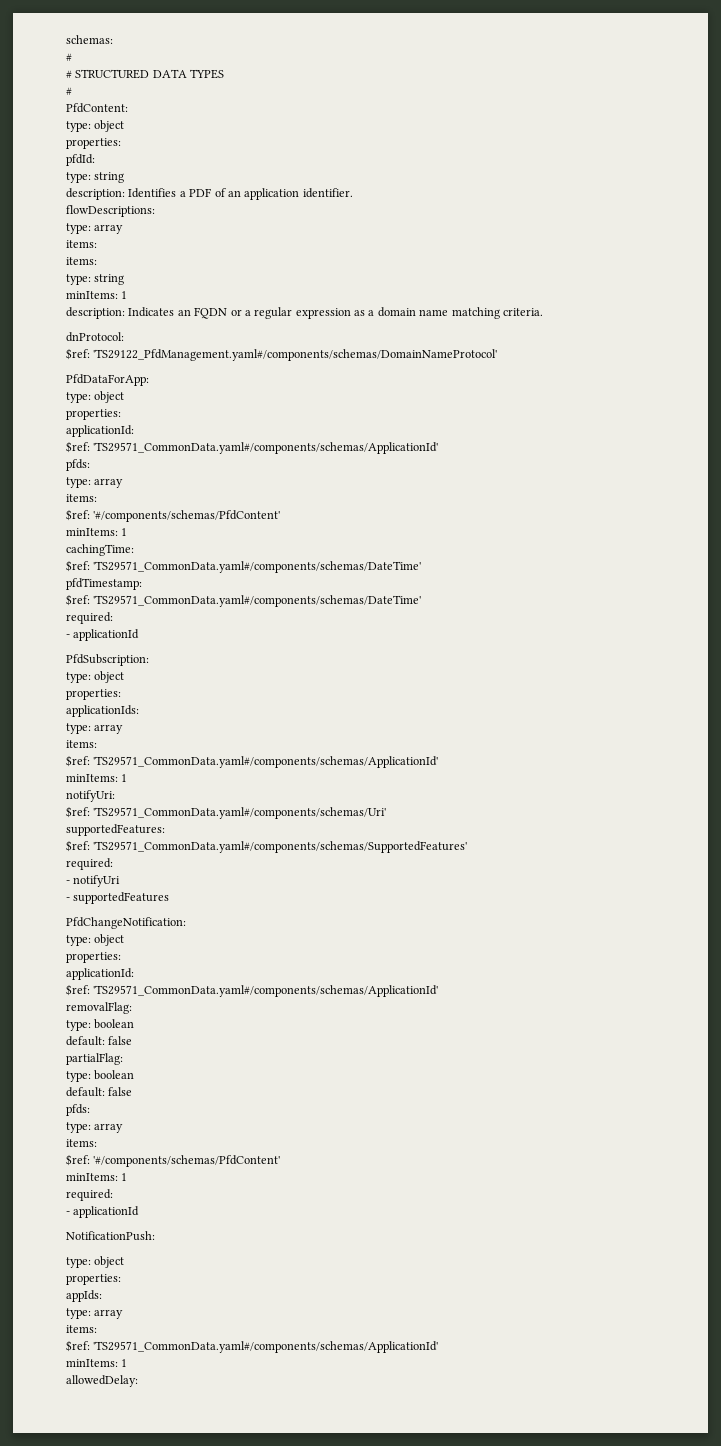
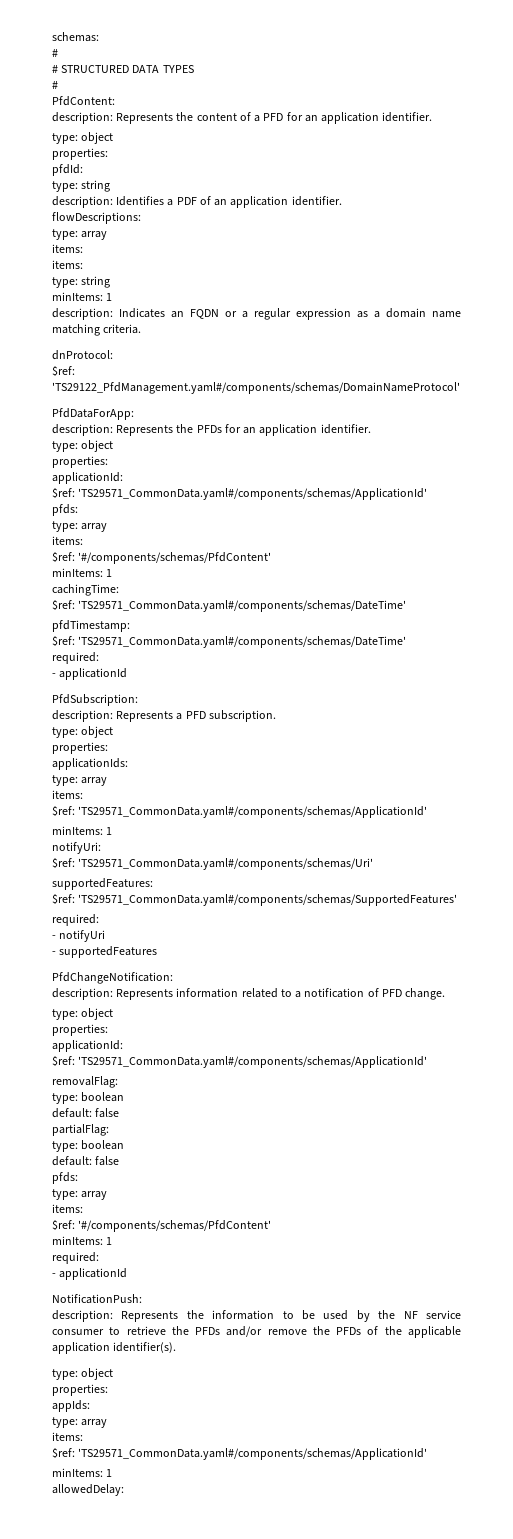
+ description: Represents the content of a PFD for an application identifier.
+ description: Represents the PFDs for an application identifier.
+ description: Represents a PFD subscription.
+ description: Represents information related to a notification of PFD change.
+ description: Represents the information to be used by the NF service consumer to retrieve the PFDs and/or remove the PFDs of the applicable application identifier(s).

